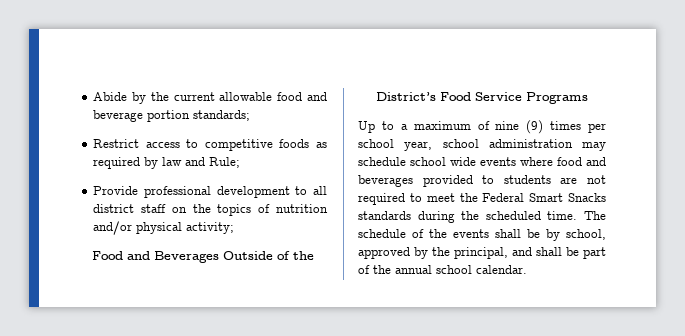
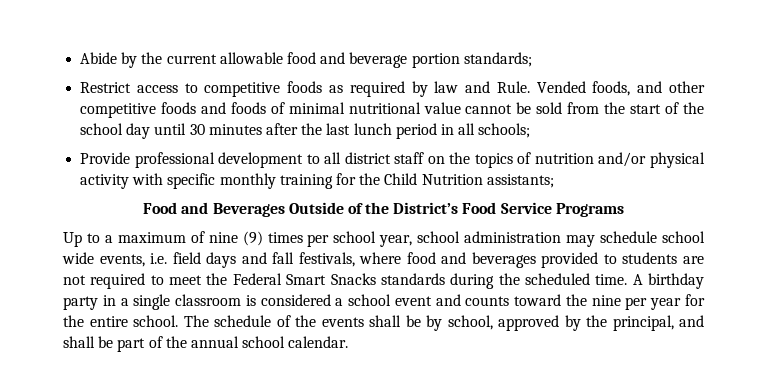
- Restrict access to competitive foods as required by law and Rule;
+ Restrict access to competitive foods as required by law and Rule. Vended foods, and other competitive foods and foods of minimal nutritional value cannot be sold from the start of the school day until 30 minutes after the last lunch period in all schools;
- Provide professional development to all district staff on the topics of nutrition and/or physical activity;
+ Provide professional development to all district staff on the topics of nutrition and/or physical activity with specific monthly training for the Child Nutrition assistants;
- Up to a maximum of nine (9) times per school year, school administration may schedule school wide events where food and beverages provided to students are not required to meet the Federal Smart Snacks standards during the scheduled time.
+ Up to a maximum of nine (9) times per school year, school administration may schedule school wide events, i.e. field days and fall festivals, where food and beverages provided to students are not required to meet the Federal Smart Snacks standards during the scheduled time.
+ A birthday party in a single classroom is considered a school event and counts toward the nine per year for the entire school.

